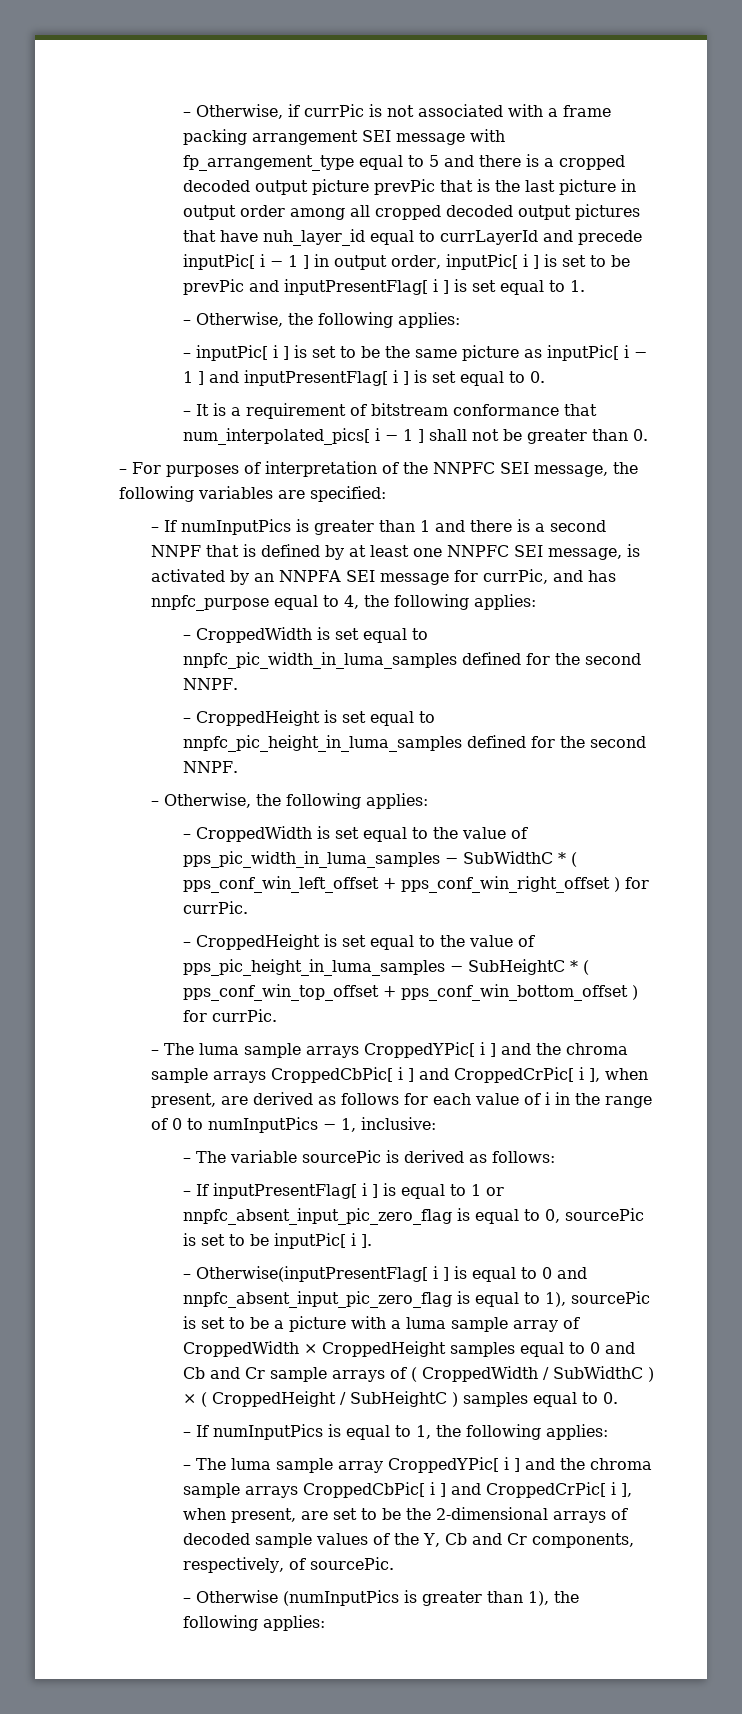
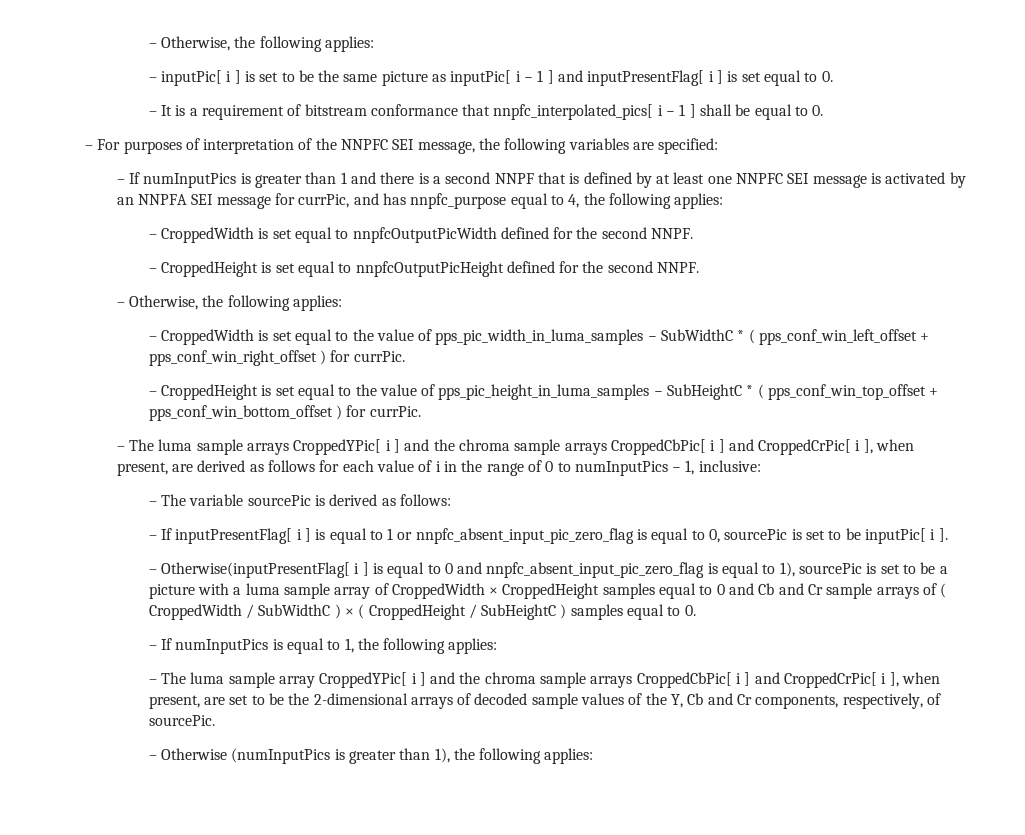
- – Otherwise, if currPic is not associated with a frame packing arrangement SEI message with fp_arrangement_type equal to 5 and there is a cropped decoded output picture prevPic that is the last picture in output order among all cropped decoded output pictures that have nuh_layer_id equal to currLayerId and precede inputPic[ i − 1 ] in output order, inputPic[ i ] is set to be prevPic and inputPresentFlag[ i ] is set equal to 1.
- – It is a requirement of bitstream conformance that num_interpolated_pics[ i − 1 ] shall not be greater than 0.
+ – It is a requirement of bitstream conformance that nnpfc_interpolated_pics[ i − 1 ] shall be equal to 0.
- – If numInputPics is greater than 1 and there is a second NNPF that is defined by at least one NNPFC SEI message, is activated by an NNPFA SEI message for currPic, and has nnpfc_purpose equal to 4, the following applies:
+ – If numInputPics is greater than 1 and there is a second NNPF that is defined by at least one NNPFC SEI message is activated by an NNPFA SEI message for currPic, and has nnpfc_purpose equal to 4, the following applies:
- – CroppedWidth is set equal to nnpfc_pic_width_in_luma_samples defined for the second NNPF.
+ – CroppedWidth is set equal to nnpfcOutputPicWidth defined for the second NNPF.
- – CroppedHeight is set equal to nnpfc_pic_height_in_luma_samples defined for the second NNPF.
+ – CroppedHeight is set equal to nnpfcOutputPicHeight defined for the second NNPF.

